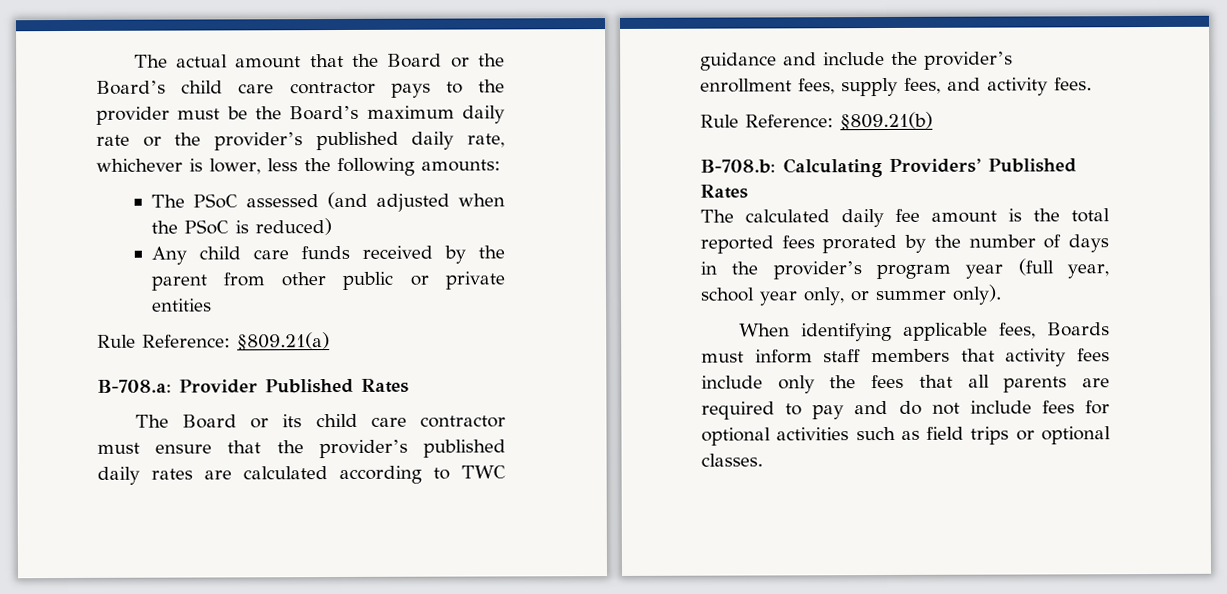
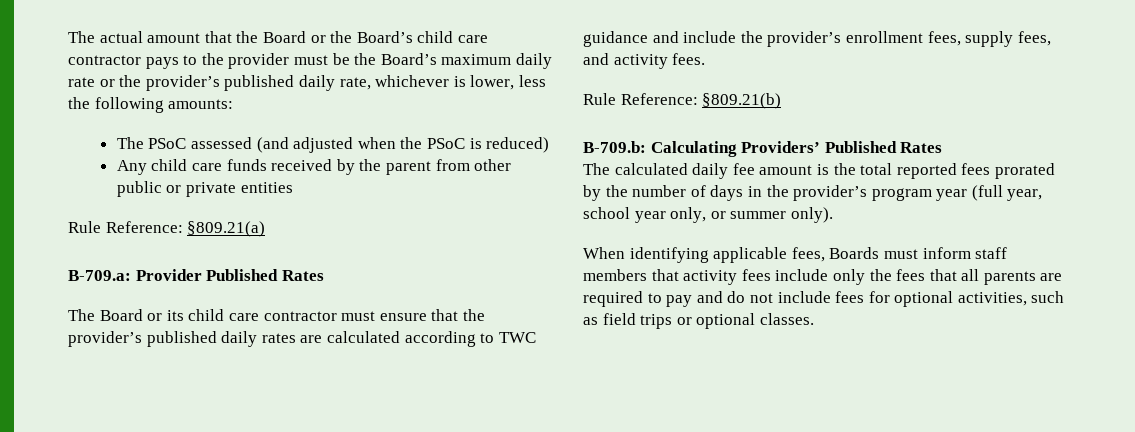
- B-708.a: Provider Published Rates
+ B-709.a: Provider Published Rates
- B-708.b: Calculating Providers’ Published Rates
+ B-709.b: Calculating Providers’ Published Rates
- When identifying applicable fees, Boards must inform staff members that activity fees include only the fees that all parents are required to pay and do not include fees for optional activities such as field trips or optional classes.
+ When identifying applicable fees, Boards must inform staff members that activity fees include only the fees that all parents are required to pay and do not include fees for optional activities, such as field trips or optional classes.

